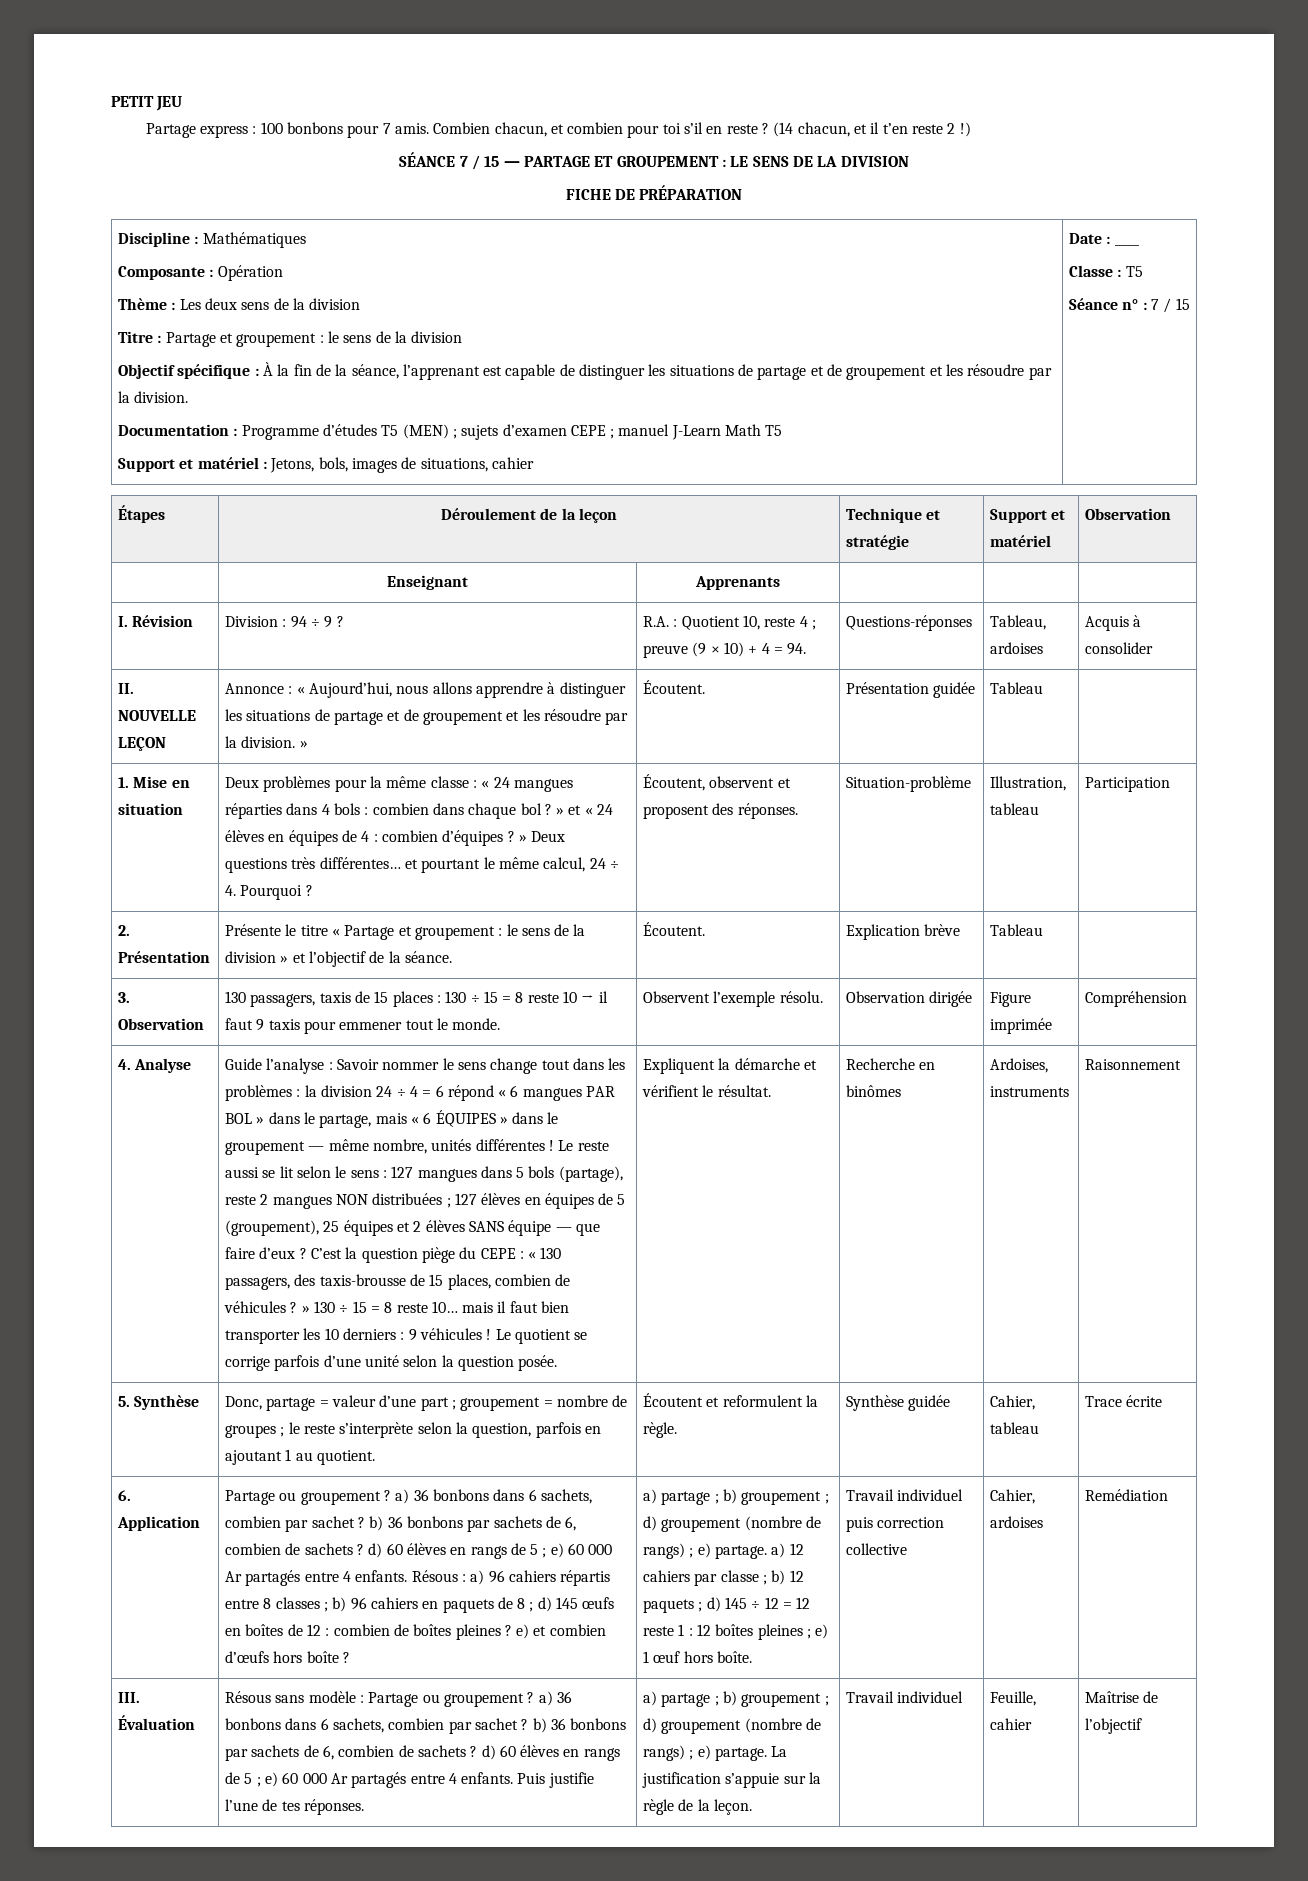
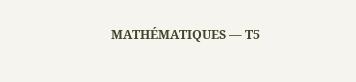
- PETIT JEU
- Partage express : 100 bonbons pour 7 amis. Combien chacun, et combien pour toi s’il en reste ? (14 chacun, et il t’en reste 2 !)
- SÉANCE 7 / 15 — PARTAGE ET GROUPEMENT : LE SENS DE LA DIVISION
- FICHE DE PRÉPARATION
- Discipline : Mathématiques
- Composante : Opération
- Thème : Les deux sens de la division
- Titre : Partage et groupement : le sens de la division
- Objectif spécifique : À la fin de la séance, l’apprenant est capable de distinguer les situations de partage et de groupement et les résoudre par la division.
- Documentation : Programme d’études T5 (MEN) ; sujets d’examen CEPE ; manuel J-Learn Math T5
- Support et matériel : Jetons, bols, images de situations, cahier | Date : ____
- Classe : T5
- Séance n° : 7 / 15
- Étapes | Déroulement de la leçon | Technique et stratégie | Support et matériel | Observation
- | Enseignant | Apprenants | | |
- I. Révision | Division : 94 ÷ 9 ? | R.A. : Quotient 10, reste 4 ; preuve (9 × 10) + 4 = 94. | Questions-réponses | Tableau, ardoises | Acquis à consolider
- II. NOUVELLE LEÇON | Annonce : « Aujourd’hui, nous allons apprendre à distinguer les situations de partage et de groupement et les résoudre par la division. » | Écoutent. | Présentation guidée | Tableau |
- 1. Mise en situation | Deux problèmes pour la même classe : « 24 mangues réparties dans 4 bols : combien dans chaque bol ? » et « 24 élèves en équipes de 4 : combien d’équipes ? » Deux questions très différentes… et pourtant le même calcul, 24 ÷ 4. Pourquoi ? | Écoutent, observent et proposent des réponses. | Situation-problème | Illustration, tableau | Participation
- 2. Présentation | Présente le titre « Partage et groupement : le sens de la division » et l’objectif de la séance. | Écoutent. | Explication brève | Tableau |
- 3. Observation | 130 passagers, taxis de 15 places : 130 ÷ 15 = 8 reste 10 → il faut 9 taxis pour emmener tout le monde. | Observent l’exemple résolu. | Observation dirigée | Figure imprimée | Compréhension
- 4. Analyse | Guide l’analyse : Savoir nommer le sens change tout dans les problèmes : la division 24 ÷ 4 = 6 répond « 6 mangues PAR BOL » dans le partage, mais « 6 ÉQUIPES » dans le groupement — même nombre, unités différentes ! Le reste aussi se lit selon le sens : 127 mangues dans 5 bols (partage), reste 2 mangues NON distribuées ; 127 élèves en équipes de 5 (groupement), 25 équipes et 2 élèves SANS équipe — que faire d’eux ? C’est la question piège du CEPE : « 130 passagers, des taxis-brousse de 15 places, combien de véhicules ? » 130 ÷ 15 = 8 reste 10… mais il faut bien transporter les 10 derniers : 9 véhicules ! Le quotient se corrige parfois d’une unité selon la question posée. | Expliquent la démarche et vérifient le résultat. | Recherche en binômes | Ardoises, instruments | Raisonnement
- 5. Synthèse | Donc, partage = valeur d’une part ; groupement = nombre de groupes ; le reste s’interprète selon la question, parfois en ajoutant 1 au quotient. | Écoutent et reformulent la règle. | Synthèse guidée | Cahier, tableau | Trace écrite
- 6. Application | Partage ou groupement ? a) 36 bonbons dans 6 sachets, combien par sachet ? b) 36 bonbons par sachets de 6, combien de sachets ? d) 60 élèves en rangs de 5 ; e) 60 000 Ar partagés entre 4 enfants. Résous : a) 96 cahiers répartis entre 8 classes ; b) 96 cahiers en paquets de 8 ; d) 145 œufs en boîtes de 12 : combien de boîtes pleines ? e) et combien d’œufs hors boîte ? | a) partage ; b) groupement ; d) groupement (nombre de rangs) ; e) partage. a) 12 cahiers par classe ; b) 12 paquets ; d) 145 ÷ 12 = 12 reste 1 : 12 boîtes pleines ; e) 1 œuf hors boîte. | Travail individuel puis correction collective | Cahier, ardoises | Remédiation
- III. Évaluation | Résous sans modèle : Partage ou groupement ? a) 36 bonbons dans 6 sachets, combien par sachet ? b) 36 bonbons par sachets de 6, combien de sachets ? d) 60 élèves en rangs de 5 ; e) 60 000 Ar partagés entre 4 enfants. Puis justifie l’une de tes réponses. | a) partage ; b) groupement ; d) groupement (nombre de rangs) ; e) partage. La justification s’appuie sur la règle de la leçon. | Travail individuel | Feuille, cahier | Maîtrise de l’objectif
+ MATHÉMATIQUES — T5

